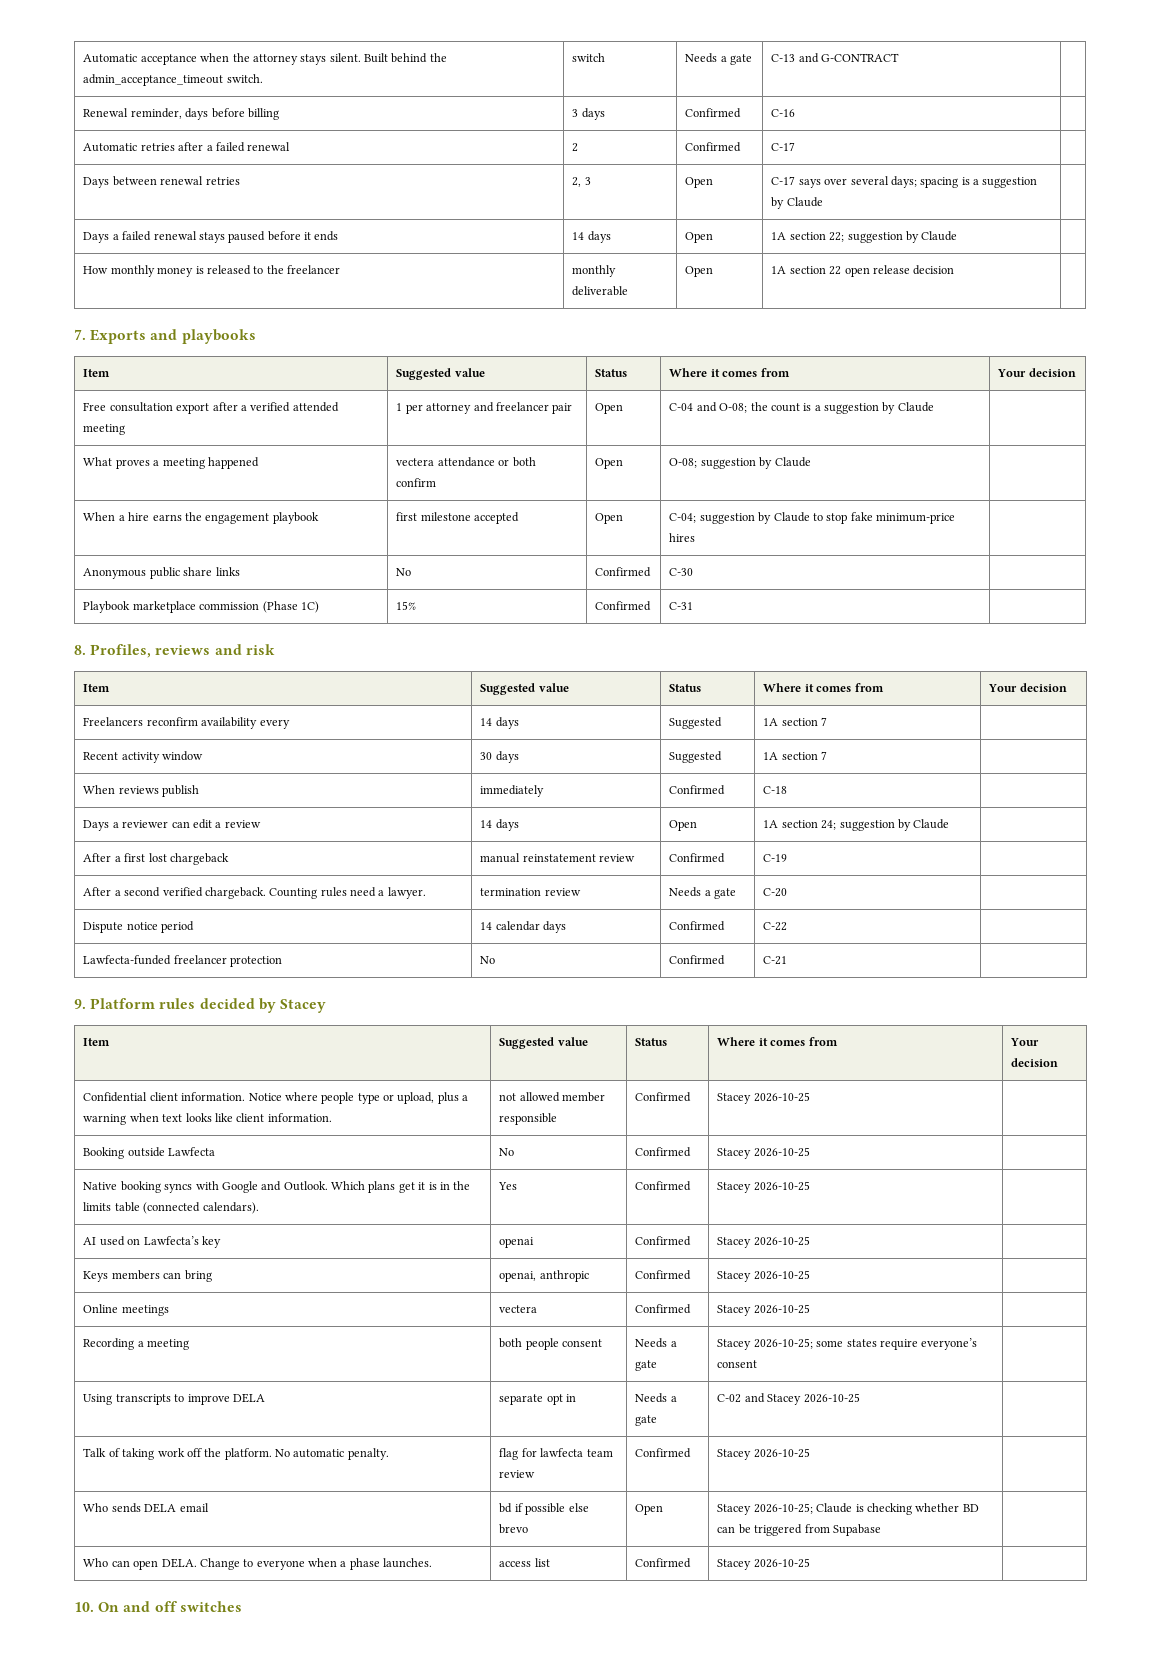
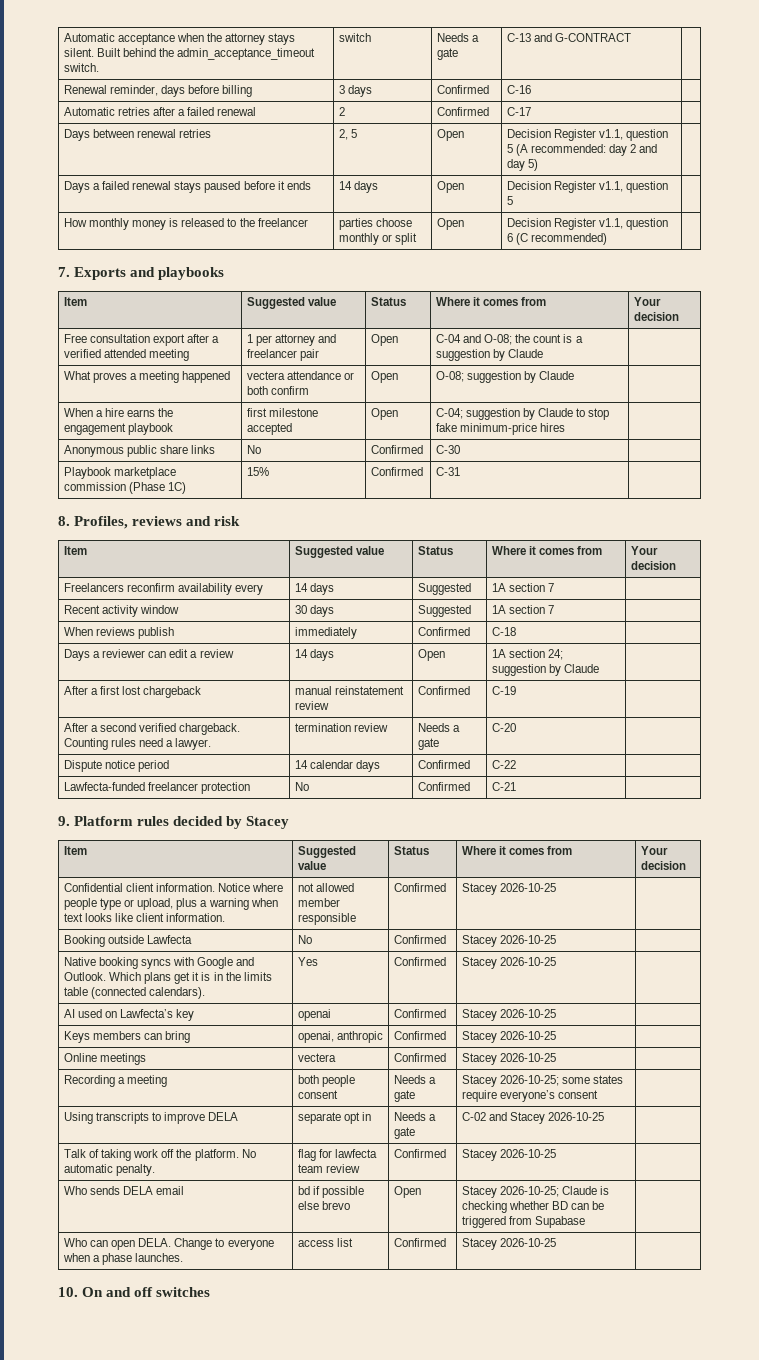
- Days between renewal retries | 2, 3 | Open | C-17 says over several days; spacing is a suggestion by Claude |
+ Days between renewal retries | 2, 5 | Open | Decision Register v1.1, question 5 (A recommended: day 2 and day 5) |
- Days a failed renewal stays paused before it ends | 14 days | Open | 1A section 22; suggestion by Claude |
+ Days a failed renewal stays paused before it ends | 14 days | Open | Decision Register v1.1, question 5 |
- How monthly money is released to the freelancer | monthly deliverable | Open | 1A section 22 open release decision |
+ How monthly money is released to the freelancer | parties choose monthly or split | Open | Decision Register v1.1, question 6 (C recommended) |

